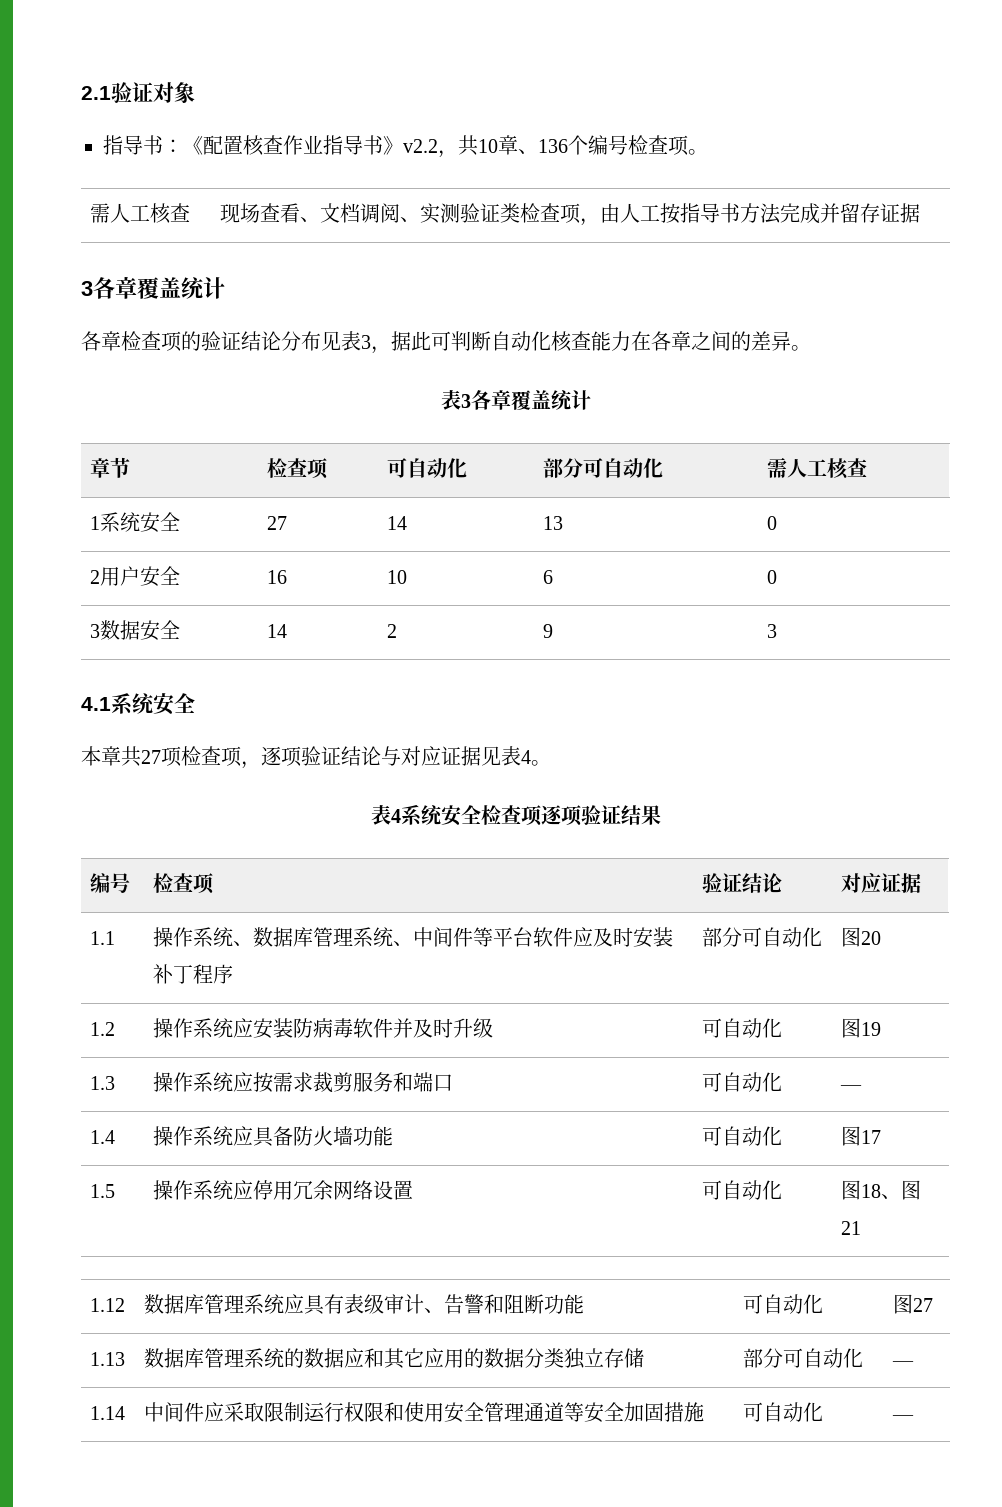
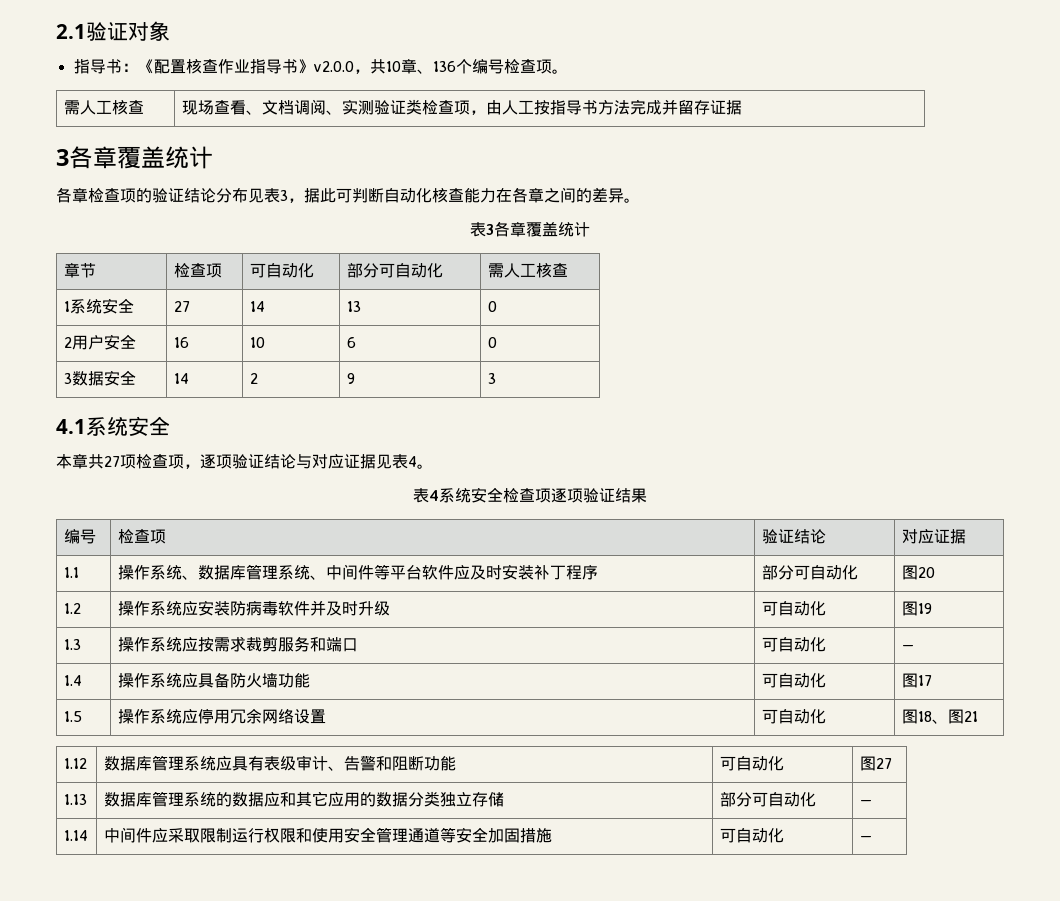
- 指导书：《配置核查作业指导书》v2.2，共10章、136个编号检查项。
+ 指导书：《配置核查作业指导书》v2.0.0，共10章、136个编号检查项。

